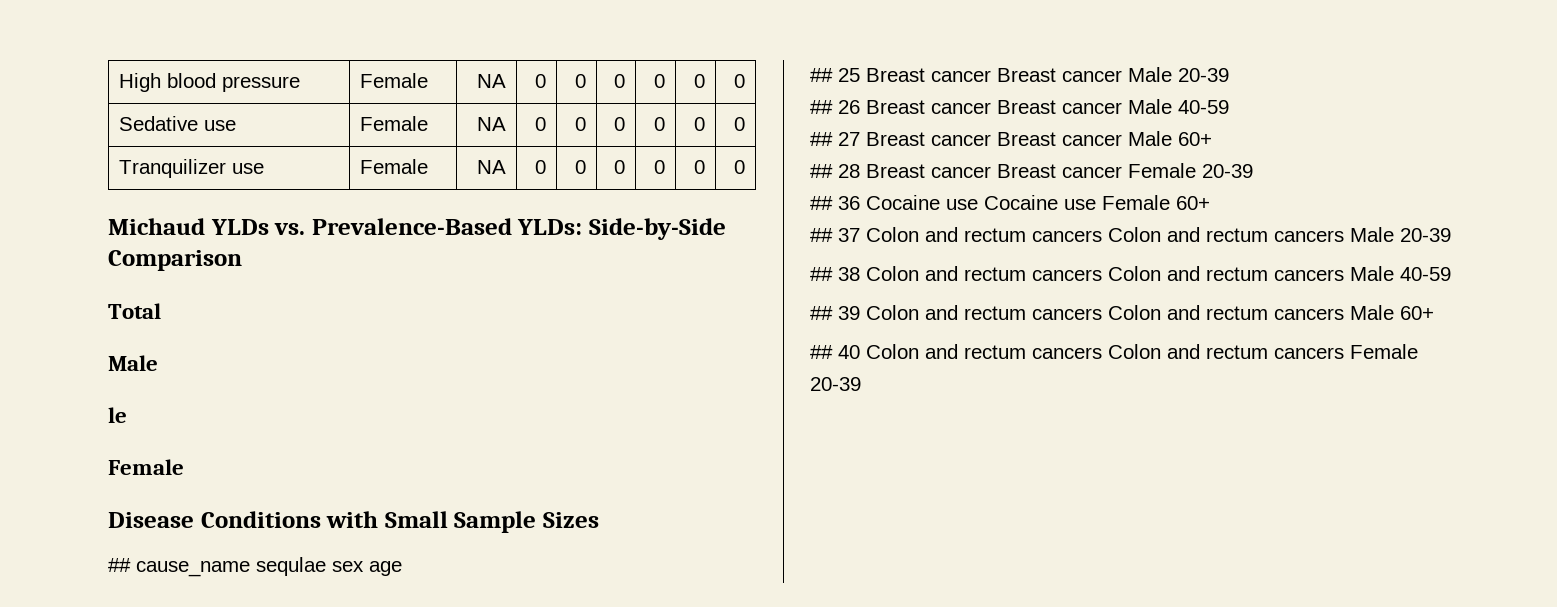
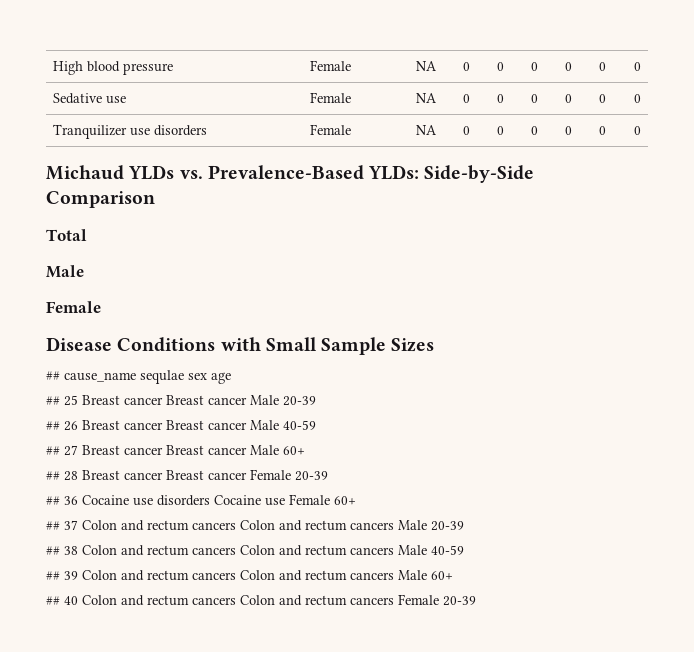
- Tranquilizer use | Female | NA | 0 | 0 | 0 | 0 | 0 | 0
+ Tranquilizer use disorders | Female | NA | 0 | 0 | 0 | 0 | 0 | 0
- le
- ## 36 Cocaine use Cocaine use Female 60+
+ ## 36 Cocaine use disorders Cocaine use Female 60+

